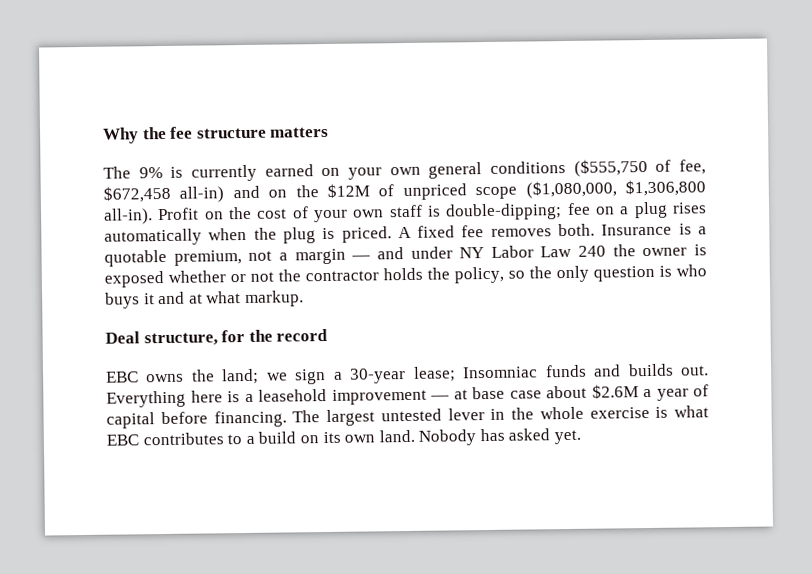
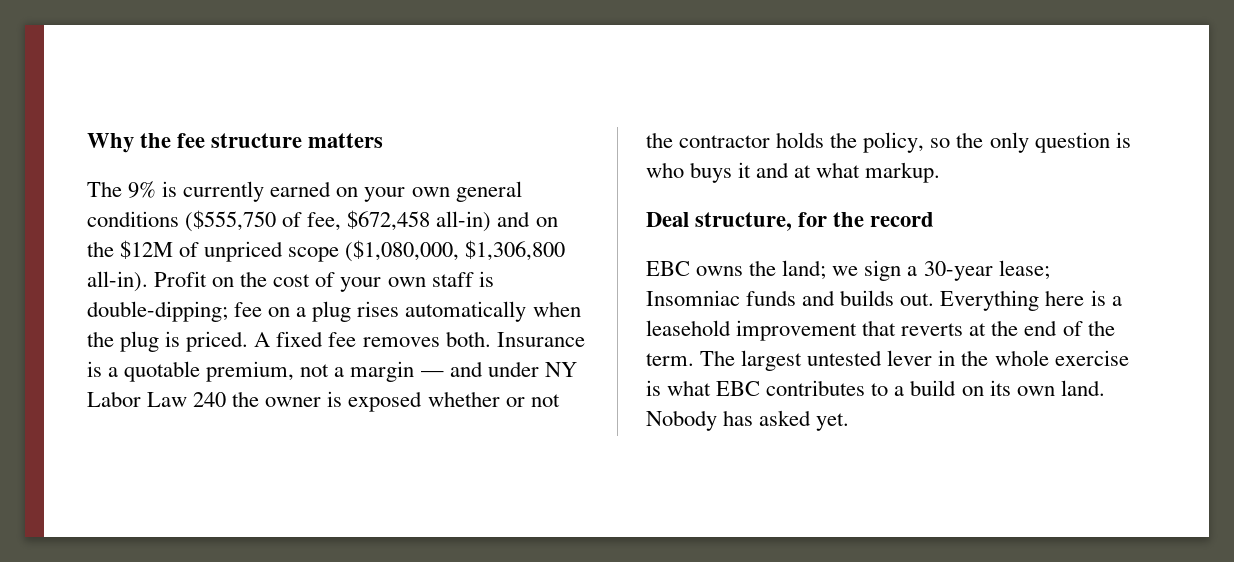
- Everything here is a leasehold improvement — at base case about $2.6M a year of capital before financing.
+ Everything here is a leasehold improvement that reverts at the end of the term.

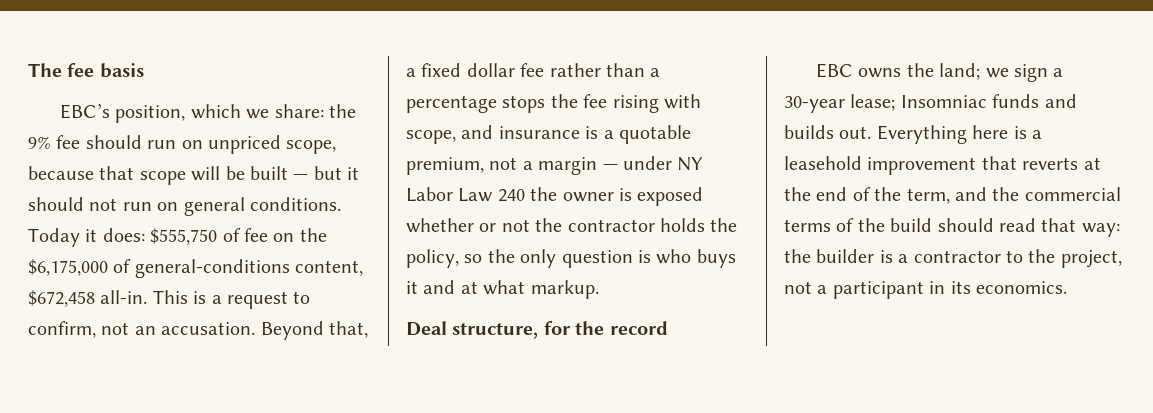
- Why the fee structure matters
- The 9% is currently earned on your own general conditions ($555,750 of fee, $672,458 all-in) and on the $12M of unpriced scope ($1,080,000, $1,306,800 all-in). Profit on the cost of your own staff is double-dipping; fee on a plug rises automatically when the plug is priced. A fixed fee removes both. Insurance is a quotable premium, not a margin — and under NY Labor Law 240 the owner is exposed whether or not the contractor holds the policy, so the only question is who buys it and at what markup.
+ The fee basis
+ EBC’s position, which we share: the 9% fee should run on unpriced scope, because that scope will be built — but it should not run on general conditions. Today it does: $555,750 of fee on the $6,175,000 of general-conditions content, $672,458 all-in. This is a request to confirm, not an accusation. Beyond that, a fixed dollar fee rather than a percentage stops the fee rising with scope, and insurance is a quotable premium, not a margin — under NY Labor Law 240 the owner is exposed whether or not the contractor holds the policy, so the only question is who buys it and at what markup.
- Everything here is a leasehold improvement that reverts at the end of the term. The largest untested lever in the whole exercise is what EBC contributes to a build on its own land. Nobody has asked yet.
+ Everything here is a leasehold improvement that reverts at the end of the term, and the commercial terms of the build should read that way: the builder is a contractor to the project, not a participant in its economics.

